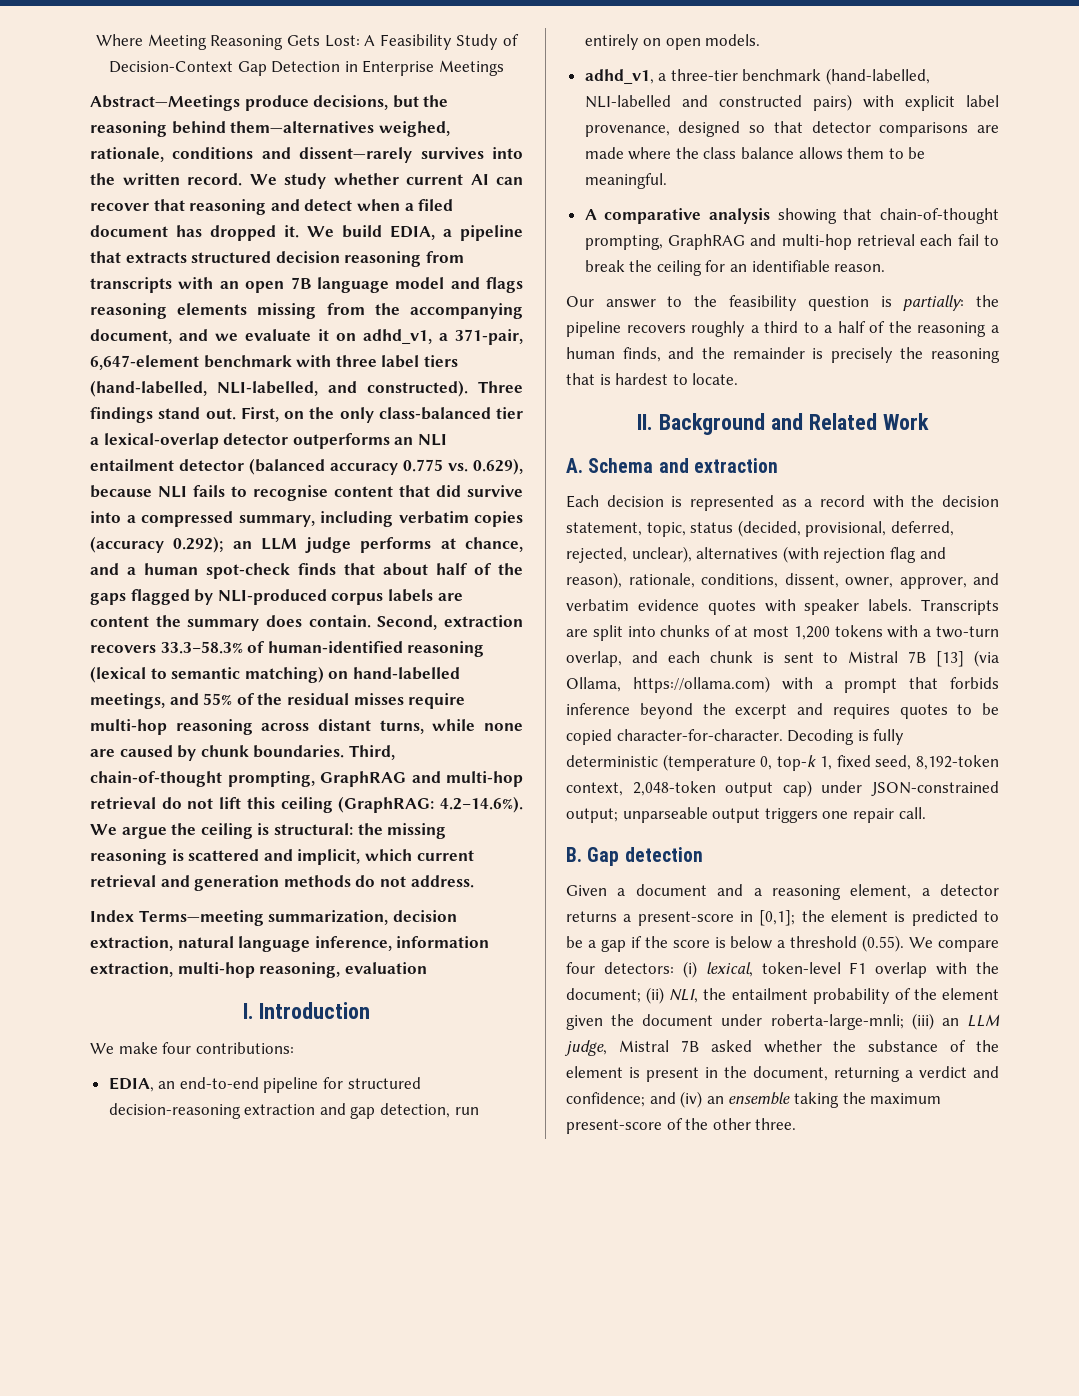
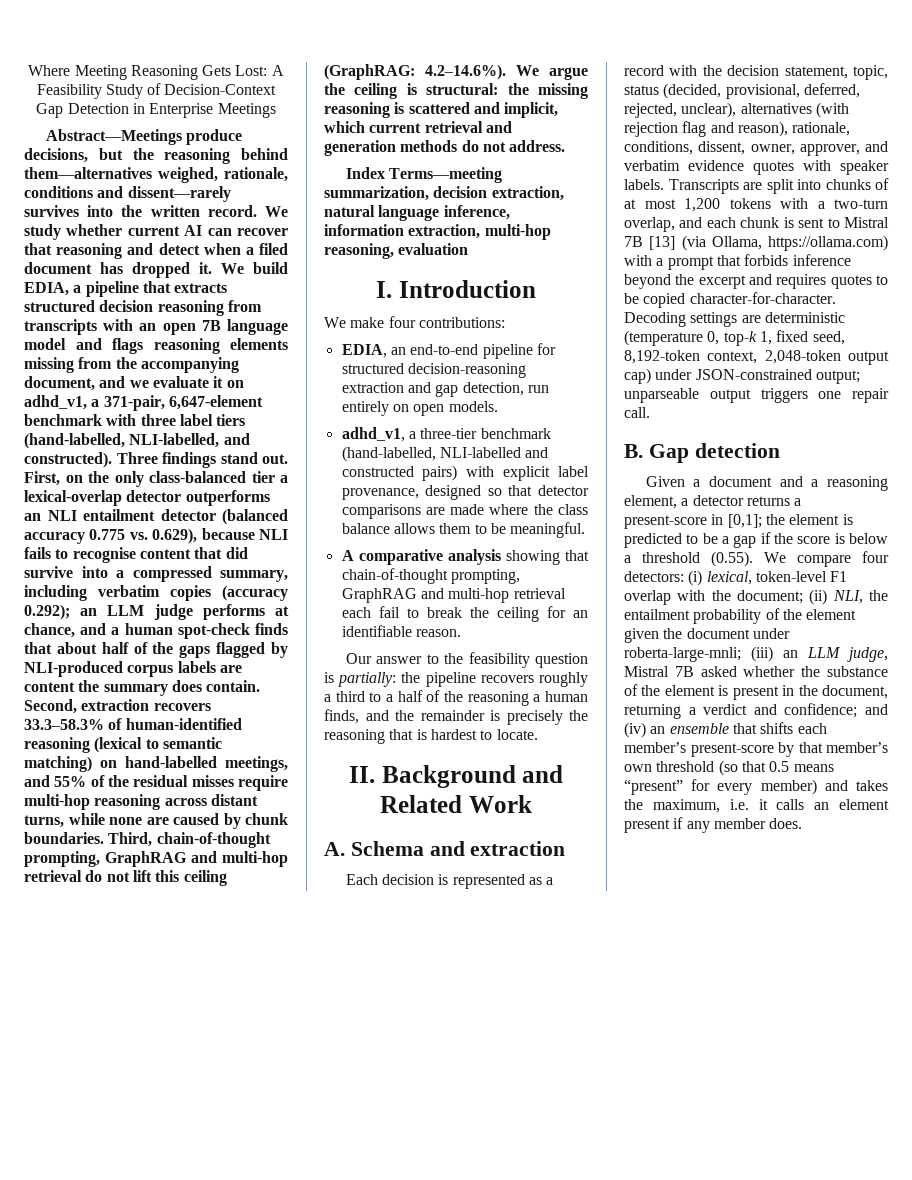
- Decoding is fully deterministic (temperature 0, top-k 1, fixed seed, 8,192-token context, 2,048-token output cap) under JSON-constrained output; unparseable output triggers one repair call.
+ Decoding settings are deterministic (temperature 0, top-k 1, fixed seed, 8,192-token context, 2,048-token output cap) under JSON-constrained output; unparseable output triggers one repair call.
- and (iv) an ensemble taking the maximum present-score of the other three.
+ and (iv) an ensemble that shifts each member’s present-score by that member’s own threshold (so that 0.5 means “present” for every member) and takes the maximum, i.e. it calls an element present if any member does.

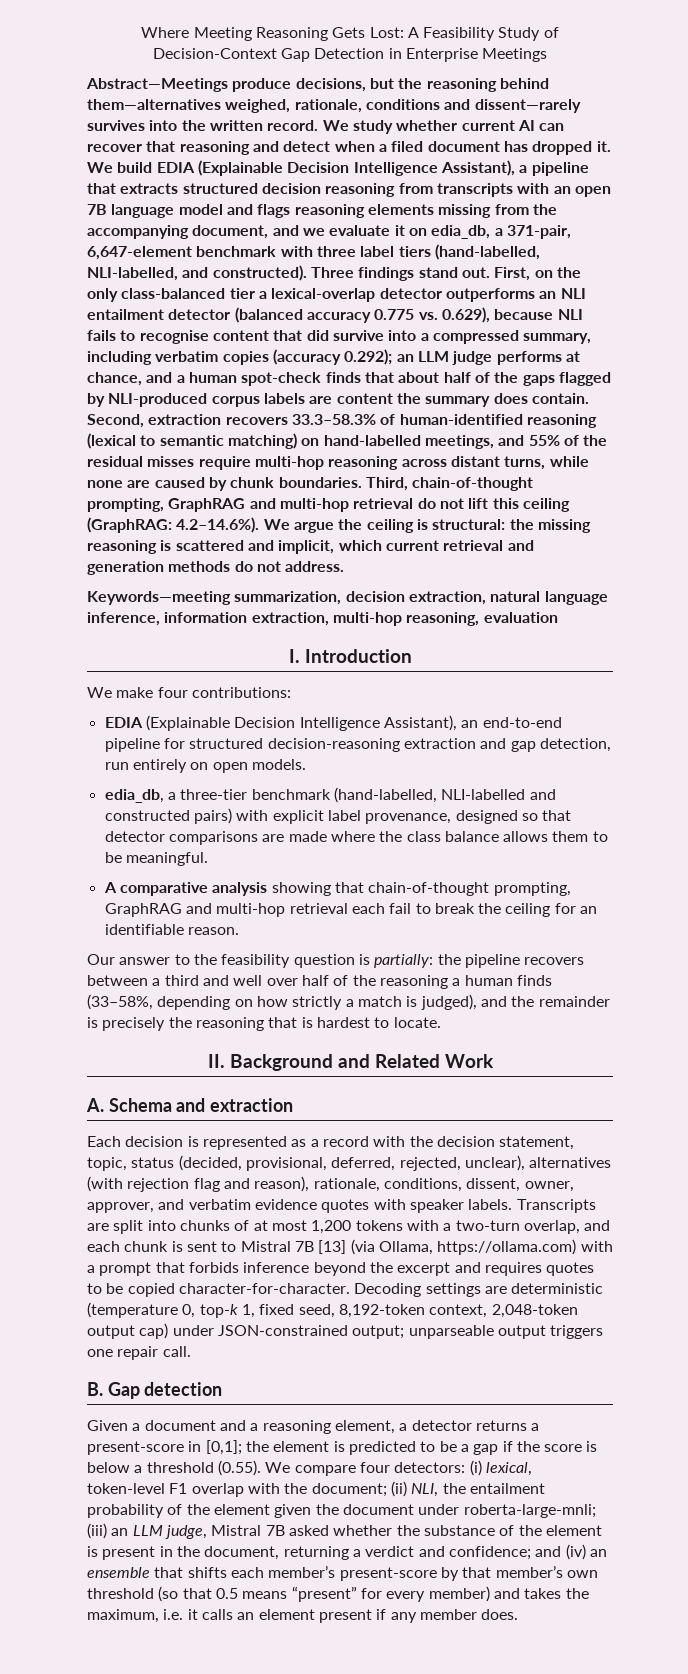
- We build EDIA, a pipeline that extracts structured decision reasoning from transcripts with an open 7B language model and flags reasoning elements missing from the accompanying document, and we evaluate it on adhd_v1, a 371-pair, 6,647-element benchmark with three label tiers (hand-labelled, NLI-labelled, and constructed).
+ We build EDIA (Explainable Decision Intelligence Assistant), a pipeline that extracts structured decision reasoning from transcripts with an open 7B language model and flags reasoning elements missing from the accompanying document, and we evaluate it on edia_db, a 371-pair, 6,647-element benchmark with three label tiers (hand-labelled, NLI-labelled, and constructed).
- Index Terms—meeting summarization, decision extraction, natural language inference, information extraction, multi-hop reasoning, evaluation
+ Keywords—meeting summarization, decision extraction, natural language inference, information extraction, multi-hop reasoning, evaluation
- EDIA, an end-to-end pipeline for structured decision-reasoning extraction and gap detection, run entirely on open models.
+ EDIA (Explainable Decision Intelligence Assistant), an end-to-end pipeline for structured decision-reasoning extraction and gap detection, run entirely on open models.
- adhd_v1, a three-tier benchmark (hand-labelled, NLI-labelled and constructed pairs) with explicit label provenance, designed so that detector comparisons are made where the class balance allows them to be meaningful.
+ edia_db, a three-tier benchmark (hand-labelled, NLI-labelled and constructed pairs) with explicit label provenance, designed so that detector comparisons are made where the class balance allows them to be meaningful.
- Our answer to the feasibility question is partially: the pipeline recovers roughly a third to a half of the reasoning a human finds, and the remainder is precisely the reasoning that is hardest to locate.
+ Our answer to the feasibility question is partially: the pipeline recovers between a third and well over half of the reasoning a human finds (33–58%, depending on how strictly a match is judged), and the remainder is precisely the reasoning that is hardest to locate.

